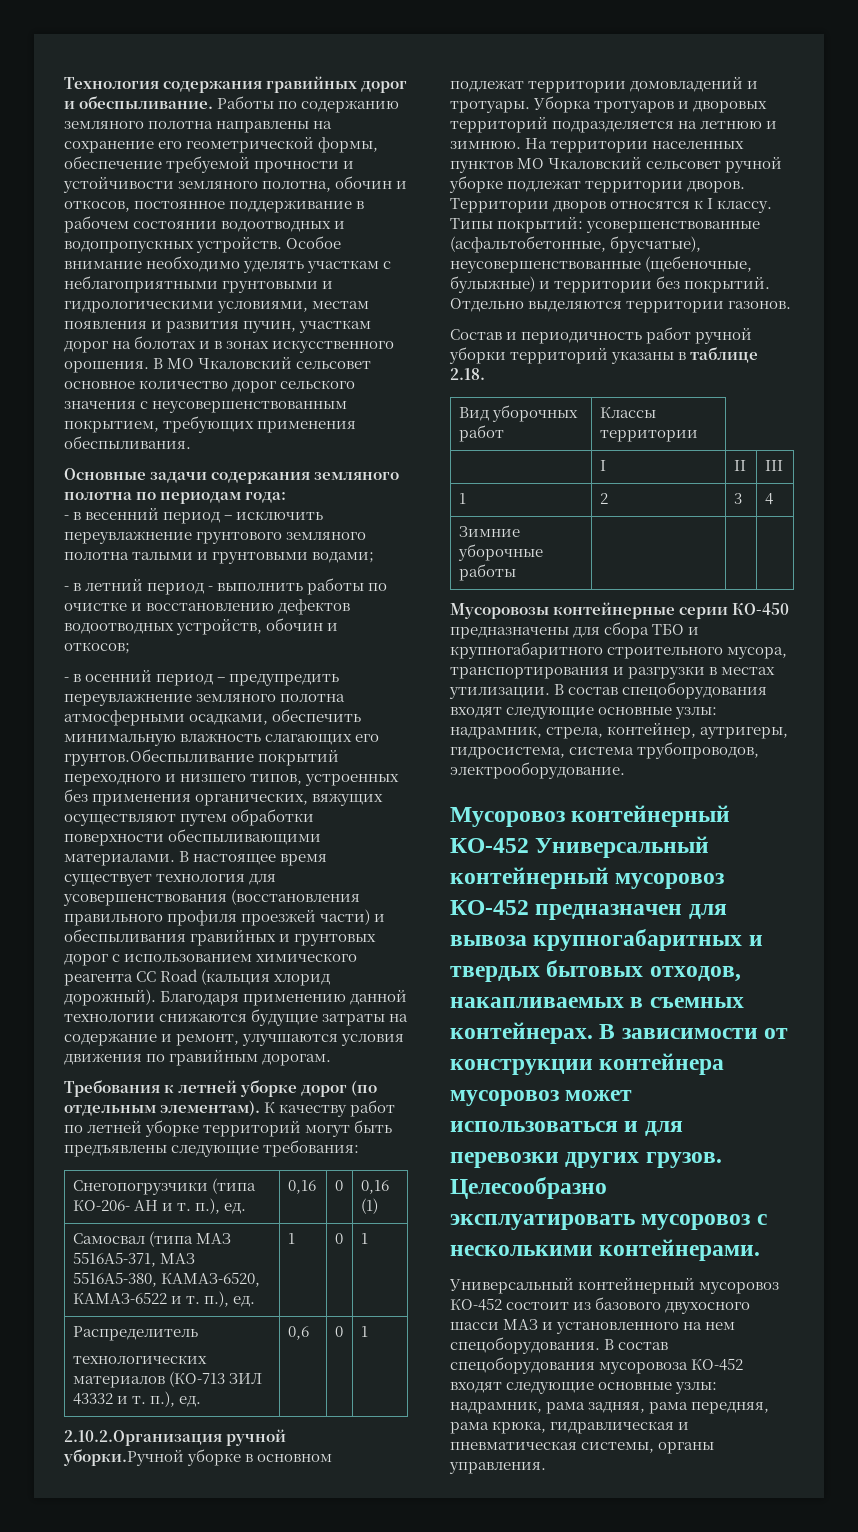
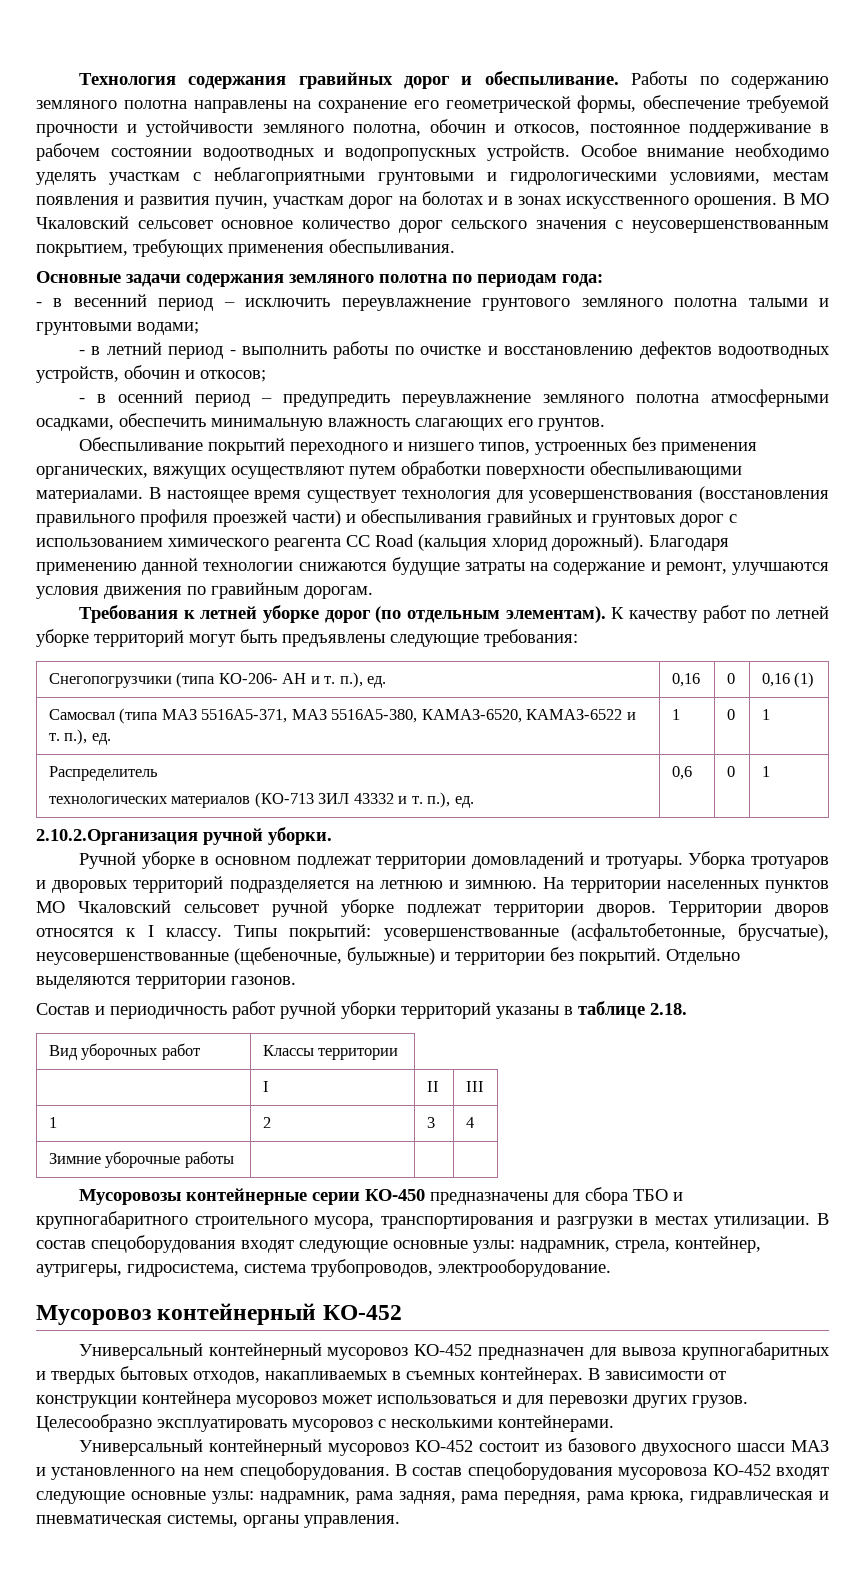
- - в осенний период – предупредить переувлажнение земляного полотна атмосферными осадками, обеспечить минимальную влажность слагающих его грунтов.Обеспыливание покрытий переходного и низшего типов, устроенных без применения органических, вяжущих осуществляют путем обработки поверхности обеспыливающими материалами.
+ - в осенний период – предупредить переувлажнение земляного полотна атмосферными осадками, обеспечить минимальную влажность слагающих его грунтов.
+ Обеспыливание покрытий переходного и низшего типов, устроенных без применения органических, вяжущих осуществляют путем обработки поверхности обеспыливающими материалами.
- 2.10.2.Организация ручной уборки.Ручной уборке в основном подлежат территории домовладений и тротуары.
+ 2.10.2.Организация ручной уборки.
+ Ручной уборке в основном подлежат территории домовладений и тротуары.
- Мусоровоз контейнерный КО-452 Универсальный контейнерный мусоровоз КО-452 предназначен для вывоза крупногабаритных и твердых бытовых отходов, накапливаемых в съемных контейнерах.
+ Мусоровоз контейнерный КО-452
+ Универсальный контейнерный мусоровоз КО-452 предназначен для вывоза крупногабаритных и твердых бытовых отходов, накапливаемых в съемных контейнерах.

